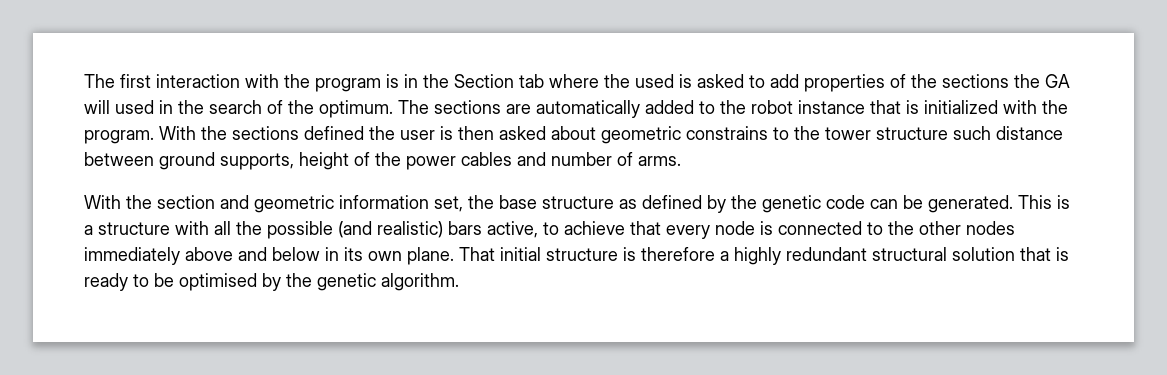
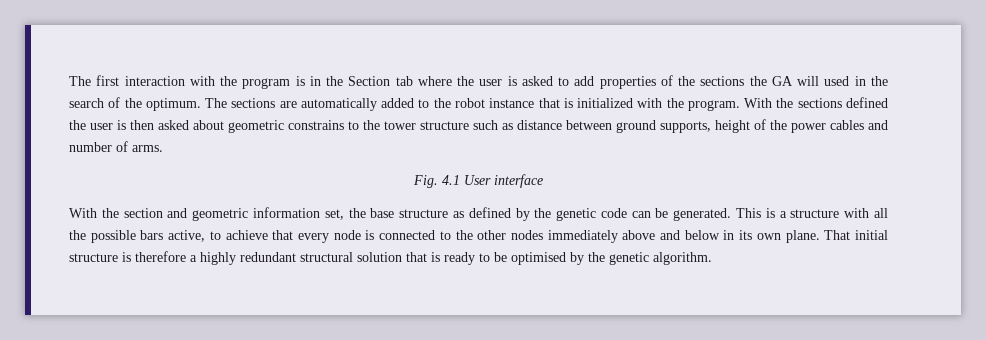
- The first interaction with the program is in the Section tab where the used is asked to add properties of the sections the GA will used in the search of the optimum.
+ The first interaction with the program is in the Section tab where the user is asked to add properties of the sections the GA will used in the search of the optimum.
- With the sections defined the user is then asked about geometric constrains to the tower structure such distance between ground supports, height of the power cables and number of arms.
+ With the sections defined the user is then asked about geometric constrains to the tower structure such as distance between ground supports, height of the power cables and number of arms.
+ Fig. 4.1 User interface
- This is a structure with all the possible (and realistic) bars active, to achieve that every node is connected to the other nodes immediately above and below in its own plane.
+ This is a structure with all the possible bars active, to achieve that every node is connected to the other nodes immediately above and below in its own plane.

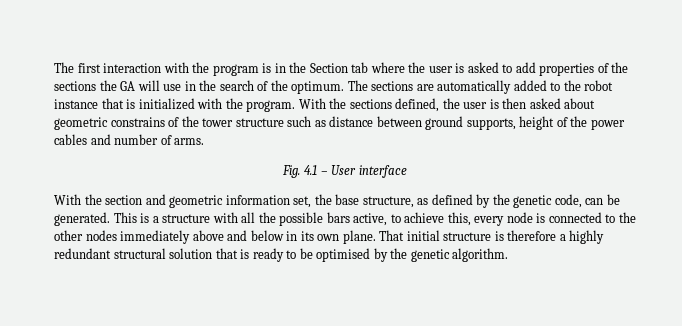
- The first interaction with the program is in the Section tab where the user is asked to add properties of the sections the GA will used in the search of the optimum.
+ The first interaction with the program is in the Section tab where the user is asked to add properties of the sections the GA will use in the search of the optimum.
- With the sections defined the user is then asked about geometric constrains to the tower structure such as distance between ground supports, height of the power cables and number of arms.
+ With the sections defined, the user is then asked about geometric constrains of the tower structure such as distance between ground supports, height of the power cables and number of arms.
- Fig. 4.1 User interface
+ Fig. 4.1 – User interface
- With the section and geometric information set, the base structure as defined by the genetic code can be generated.
+ With the section and geometric information set, the base structure, as defined by the genetic code, can be generated.
- This is a structure with all the possible bars active, to achieve that every node is connected to the other nodes immediately above and below in its own plane.
+ This is a structure with all the possible bars active, to achieve this, every node is connected to the other nodes immediately above and below in its own plane.

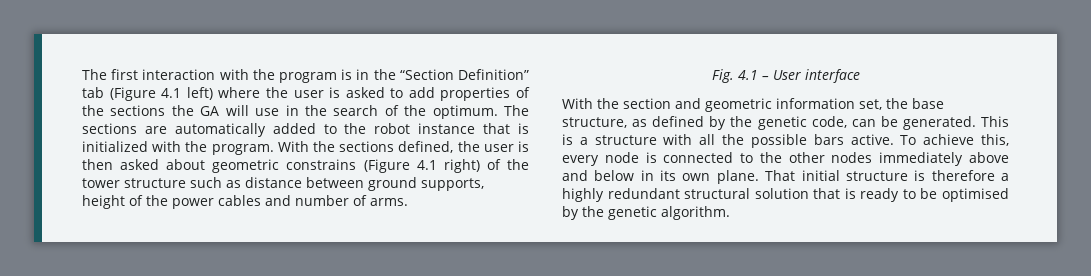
- The first interaction with the program is in the Section tab where the user is asked to add properties of the sections the GA will use in the search of the optimum.
+ The first interaction with the program is in the “Section Definition” tab (Figure 4.1 left) where the user is asked to add properties of the sections the GA will use in the search of the optimum.
- With the sections defined, the user is then asked about geometric constrains of the tower structure such as distance between ground supports, height of the power cables and number of arms.
+ With the sections defined, the user is then asked about geometric constrains (Figure 4.1 right) of the tower structure such as distance between ground supports, height of the power cables and number of arms.
- This is a structure with all the possible bars active, to achieve this, every node is connected to the other nodes immediately above and below in its own plane.
+ This is a structure with all the possible bars active. To achieve this, every node is connected to the other nodes immediately above and below in its own plane.

